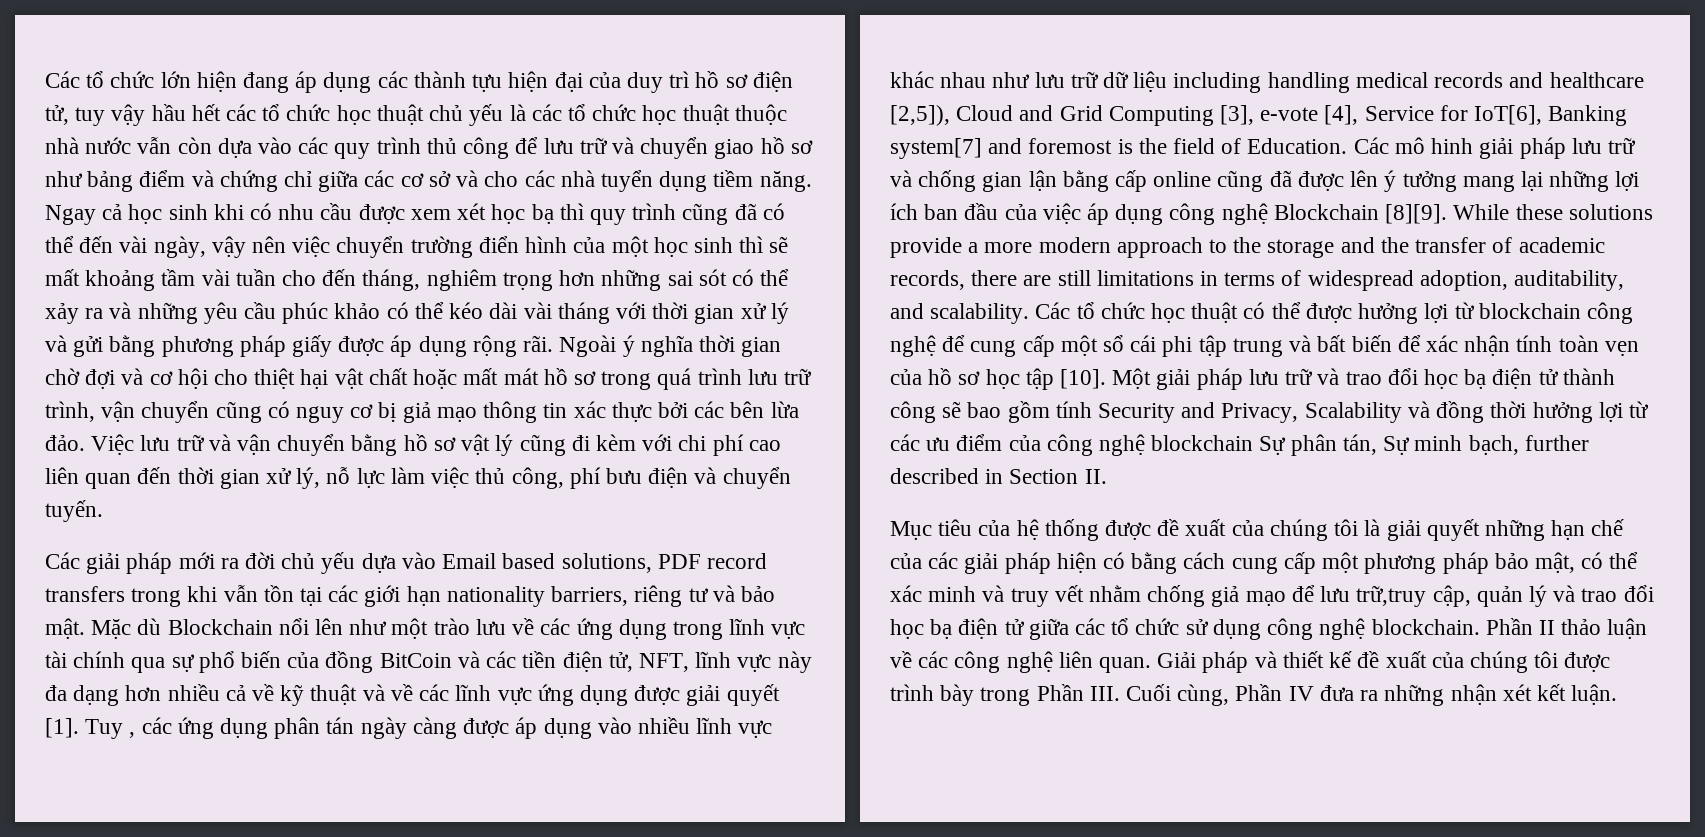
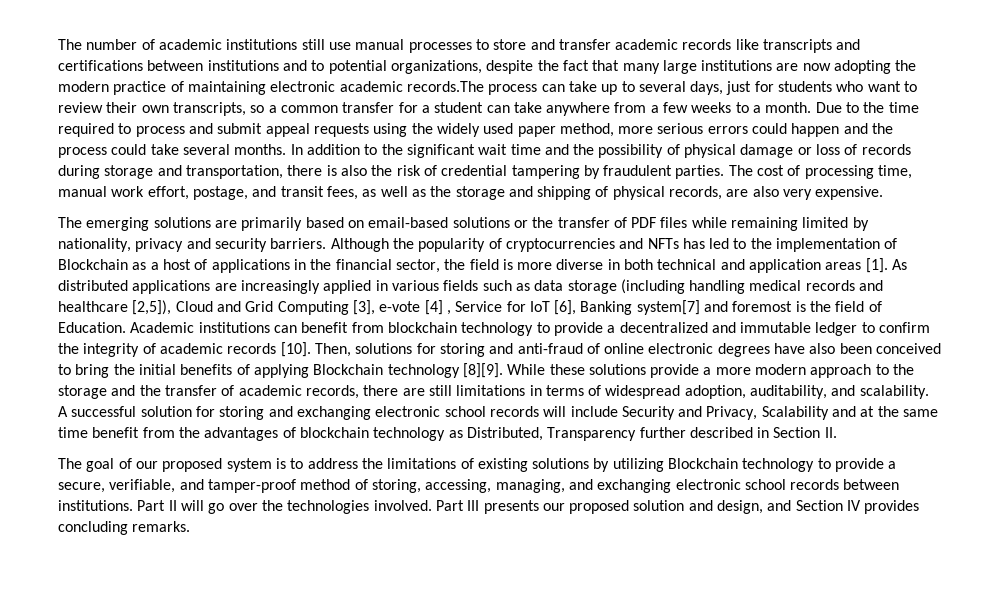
- Các tổ chức lớn hiện đang áp dụng các thành tựu hiện đại của duy trì hồ sơ điện tử, tuy vậy hầu hết các tổ chức học thuật chủ yếu là các tổ chức học thuật thuộc nhà nước vẫn còn dựa vào các quy trình thủ công để lưu trữ và chuyển giao hồ sơ như bảng điểm và chứng chỉ giữa các cơ sở và cho các nhà tuyển dụng tiềm năng. Ngay cả học sinh khi có nhu cầu được xem xét học bạ thì quy trình cũng đã có thể đến vài ngày, vậy nên việc chuyển trường điển hình của một học sinh thì sẽ mất khoảng tầm vài tuần cho đến tháng, nghiêm trọng hơn những sai sót có thể xảy ra và những yêu cầu phúc khảo có thể kéo dài vài tháng với thời gian xử lý và gửi bằng phương pháp giấy được áp dụng rộng rãi. Ngoài ý nghĩa thời gian chờ đợi và cơ hội cho thiệt hại vật chất hoặc mất mát hồ sơ trong quá trình lưu trữ trình, vận chuyển cũng có nguy cơ bị giả mạo thông tin xác thực bởi các bên lừa đảo. Việc lưu trữ và vận chuyển bằng hồ sơ vật lý cũng đi kèm với chi phí cao liên quan đến thời gian xử lý, nỗ lực làm việc thủ công, phí bưu điện và chuyển tuyến.
- Các giải pháp mới ra đời chủ yếu dựa vào Email based solutions, PDF record transfers trong khi vẫn tồn tại các giới hạn nationality barriers, riêng tư và bảo mật. Mặc dù Blockchain nổi lên như một trào lưu về các ứng dụng trong lĩnh vực tài chính qua sự phổ biến của đồng BitCoin và các tiền điện tử, NFT, lĩnh vực này đa dạng hơn nhiều cả về kỹ thuật và về các lĩnh vực ứng dụng được giải quyết [1]. Tuy , các ứng dụng phân tán ngày càng được áp dụng vào nhiều lĩnh vực khác nhau như lưu trữ dữ liệu including handling medical records and healthcare [2,5]), Cloud and Grid Computing [3], e-vote [4], Service for IoT[6], Banking system[7] and foremost is the field of Education.
+ The number of academic institutions still use manual processes to store and transfer academic records like transcripts and certifications between institutions and to potential organizations, despite the fact that many large institutions are now adopting the modern practice of maintaining electronic academic records.The process can take up to several days, just for students who want to review their own transcripts, so a common transfer for a student can take anywhere from a few weeks to a month. Due to the time required to process and submit appeal requests using the widely used paper method, more serious errors could happen and the process could take several months. In addition to the significant wait time and the possibility of physical damage or loss of records during storage and transportation, there is also the risk of credential tampering by fraudulent parties. The cost of processing time, manual work effort, postage, and transit fees, as well as the storage and shipping of physical records, are also very expensive.
+ The emerging solutions are primarily based on email-based solutions or the transfer of PDF files while remaining limited by nationality, privacy and security barriers. Although the popularity of cryptocurrencies and NFTs has led to the implementation of Blockchain as a host of applications in the financial sector, the field is more diverse in both technical and application areas [1]. As distributed applications are increasingly applied in various fields such as data storage (including handling medical records and healthcare [2,5]), Cloud and Grid Computing [3], e-vote [4] , Service for IoT [6], Banking system[7] and foremost is the field of Education.
- Các mô hinh giải pháp lưu trữ và chống gian lận bằng cấp online cũng đã được lên ý tưởng mang lại những lợi ích ban đầu của việc áp dụng công nghệ Blockchain [8][9].
+ Academic institutions can benefit from blockchain technology to provide a decentralized and immutable ledger to confirm the integrity of academic records [10]. Then, solutions for storing and anti-fraud of online electronic degrees have also been conceived to bring the initial benefits of applying Blockchain technology [8][9].
- Các tổ chức học thuật có thể được hưởng lợi từ blockchain công nghệ để cung cấp một sổ cái phi tập trung và bất biến để xác nhận tính toàn vẹn của hồ sơ học tập [10]. Một giải pháp lưu trữ và trao đổi học bạ điện tử thành công sẽ bao gồm tính Security and Privacy, Scalability và đồng thời hưởng lợi từ các ưu điểm của công nghệ blockchain Sự phân tán, Sự minh bạch, further described in Section II.
+ A successful solution for storing and exchanging electronic school records will include Security and Privacy, Scalability and at the same time benefit from the advantages of blockchain technology as Distributed, Transparency further described in Section II.
- Mục tiêu của hệ thống được đề xuất của chúng tôi là giải quyết những hạn chế của các giải pháp hiện có bằng cách cung cấp một phương pháp bảo mật, có thể xác minh và truy vết nhằm chống giả mạo để lưu trữ,truy cập, quản lý và trao đổi học bạ điện tử giữa các tổ chức sử dụng công nghệ blockchain. Phần II thảo luận về các công nghệ liên quan. Giải pháp và thiết kế đề xuất của chúng tôi được trình bày trong Phần III. Cuối cùng, Phần IV đưa ra những nhận xét kết luận.
+ The goal of our proposed system is to address the limitations of existing solutions by utilizing Blockchain technology to provide a secure, verifiable, and tamper-proof method of storing, accessing, managing, and exchanging electronic school records between institutions. Part II will go over the technologies involved. Part III presents our proposed solution and design, and Section IV provides concluding remarks.

